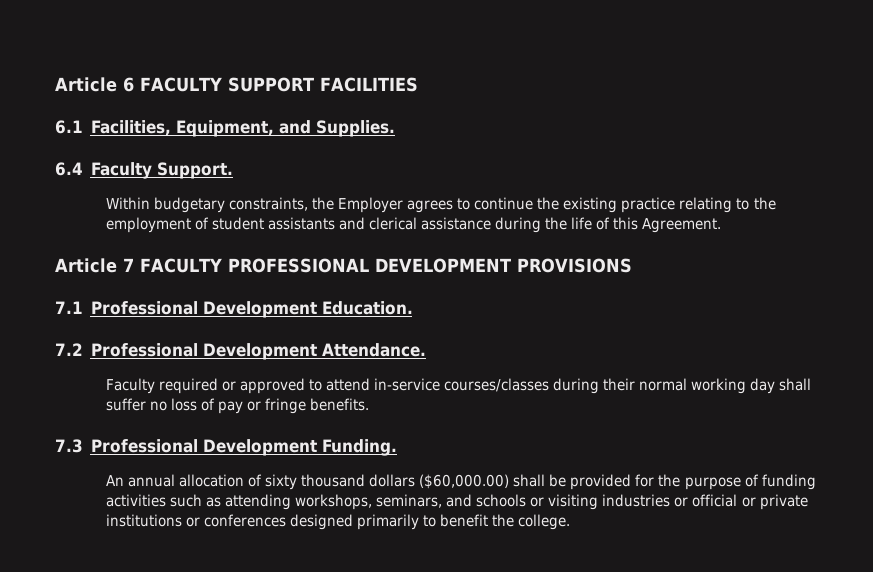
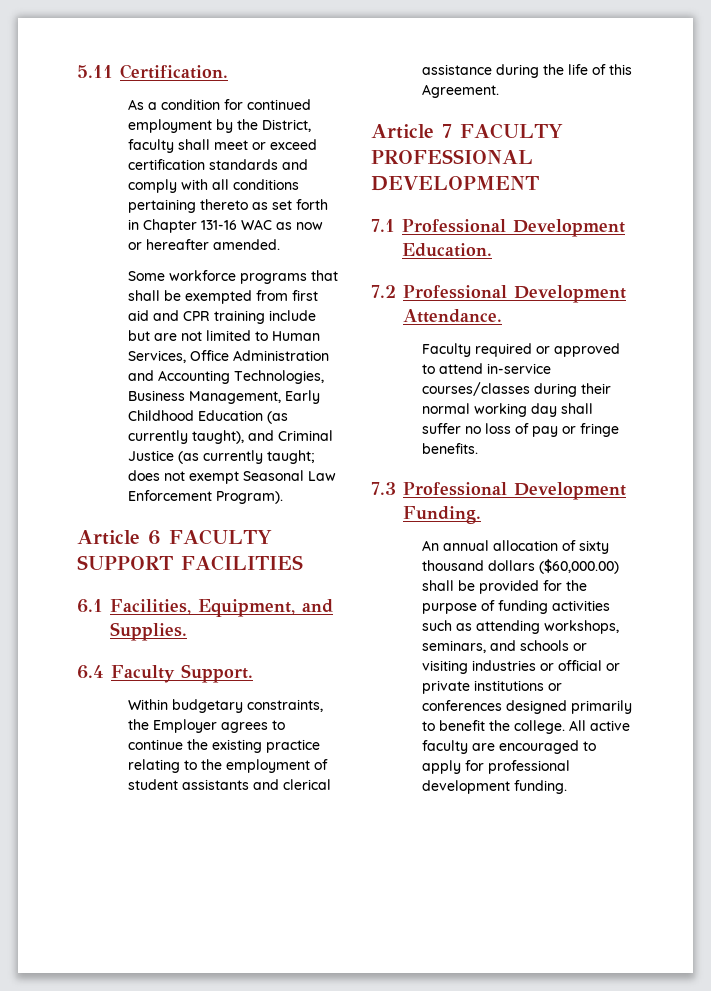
+ 5.11 Certification.
+ As a condition for continued employment by the District, faculty shall meet or exceed certification standards and comply with all conditions pertaining thereto as set forth in Chapter 131-16 WAC as now or hereafter amended.
+ Some workforce programs that shall be exempted from first aid and CPR training include but are not limited to Human Services, Office Administration and Accounting Technologies, Business Management, Early Childhood Education (as currently taught), and Criminal Justice (as currently taught; does not exempt Seasonal Law Enforcement Program).
- Article 7 FACULTY PROFESSIONAL DEVELOPMENT PROVISIONS
+ Article 7 FACULTY PROFESSIONAL DEVELOPMENT
+ All active faculty are encouraged to apply for professional development funding.

